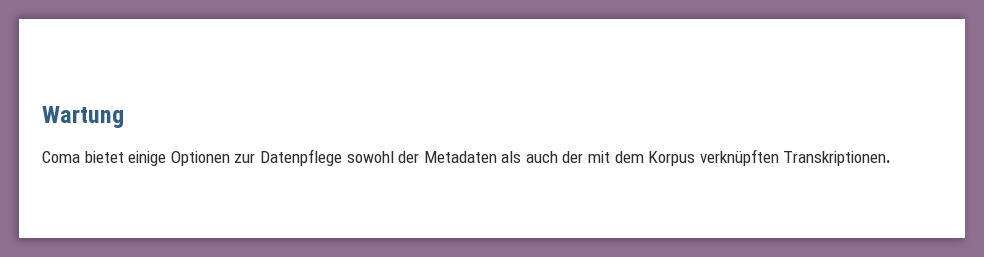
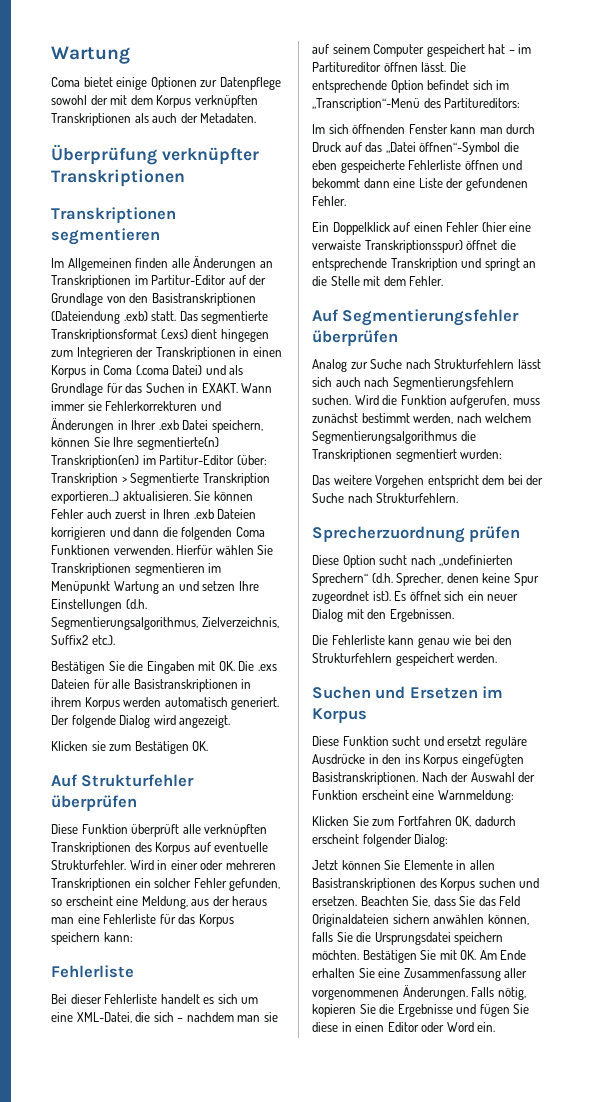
- Coma bietet einige Optionen zur Datenpflege sowohl der Metadaten als auch der mit dem Korpus verknüpften Transkriptionen.
+ Coma bietet einige Optionen zur Datenpflege sowohl der mit dem Korpus verknüpften Transkriptionen als auch der Metadaten.
+ Überprüfung verknüpfter Transkriptionen
+ Transkriptionen segmentieren
+ Im Allgemeinen finden alle Änderungen an Transkriptionen im Partitur-Editor auf der Grundlage von den Basistranskriptionen (Dateiendung .exb) statt. Das segmentierte Transkriptionsformat (.exs) dient hingegen zum Integrieren der Transkriptionen in einen Korpus in Coma (.coma Datei) und als Grundlage für das Suchen in EXAKT. Wann immer sie Fehlerkorrekturen und Änderungen in Ihrer .exb Datei speichern, können Sie Ihre segmentierte(n) Transkription(en) im Partitur-Editor (über: Transkription > Segmentierte Transkription exportieren...) aktualisieren. Sie können Fehler auch zuerst in Ihren .exb Dateien korrigieren und dann die folgenden Coma Funktionen verwenden. Hierfür wählen Sie Transkriptionen segmentieren im Menüpunkt Wartung an und setzen Ihre Einstellungen (d.h. Segmentierungsalgorithmus, Zielverzeichnis, Suffix2 etc.).
+ Bestätigen Sie die Eingaben mit OK. Die .exs Dateien für alle Basistranskriptionen in ihrem Korpus werden automatisch generiert. Der folgende Dialog wird angezeigt.
+ Klicken sie zum Bestätigen OK.
+ Auf Strukturfehler überprüfen
+ Diese Funktion überprüft alle verknüpften Transkriptionen des Korpus auf eventuelle Strukturfehler. Wird in einer oder mehreren Transkriptionen ein solcher Fehler gefunden, so erscheint eine Meldung, aus der heraus man eine Fehlerliste für das Korpus speichern kann:
+ Fehlerliste
+ Bei dieser Fehlerliste handelt es sich um eine XML-Datei, die sich – nachdem man sie auf seinem Computer gespeichert hat – im Partitureditor öffnen lässt. Die entsprechende Option befindet sich im „Transcription“-Menü des Partitureditors:
+ Im sich öffnenden Fenster kann man durch Druck auf das „Datei öffnen“-Symbol die eben gespeicherte Fehlerliste öffnen und bekommt dann eine Liste der gefundenen Fehler.
+ Ein Doppelklick auf einen Fehler (hier eine verwaiste Transkriptionsspur) öffnet die entsprechende Transkription und springt an die Stelle mit dem Fehler.
+ Auf Segmentierungsfehler überprüfen
+ Analog zur Suche nach Strukturfehlern lässt sich auch nach Segmentierungsfehlern suchen. Wird die Funktion aufgerufen, muss zunächst bestimmt werden, nach welchem Segmentierungsalgorithmus die Transkriptionen segmentiert wurden:
+ Das weitere Vorgehen entspricht dem bei der Suche nach Strukturfehlern.
+ Sprecherzuordnung prüfen
+ Diese Option sucht nach „undefinierten Sprechern“ (d.h. Sprecher, denen keine Spur zugeordnet ist). Es öffnet sich ein neuer Dialog mit den Ergebnissen.
+ Die Fehlerliste kann genau wie bei den Strukturfehlern gespeichert werden.
+ Suchen und Ersetzen im Korpus
+ Diese Funktion sucht und ersetzt reguläre Ausdrücke in den ins Korpus eingefügten Basistranskriptionen. Nach der Auswahl der Funktion erscheint eine Warnmeldung:
+ Klicken Sie zum Fortfahren OK, dadurch erscheint folgender Dialog:
+ Jetzt können Sie Elemente in allen Basistranskriptionen des Korpus suchen und ersetzen. Beachten Sie, dass Sie das Feld Originaldateien sichern anwählen können, falls Sie die Ursprungsdatei speichern möchten. Bestätigen Sie mit OK. Am Ende erhalten Sie eine Zusammenfassung aller vorgenommenen Änderungen. Falls nötig, kopieren Sie die Ergebnisse und fügen Sie diese in einen Editor oder Word ein.

